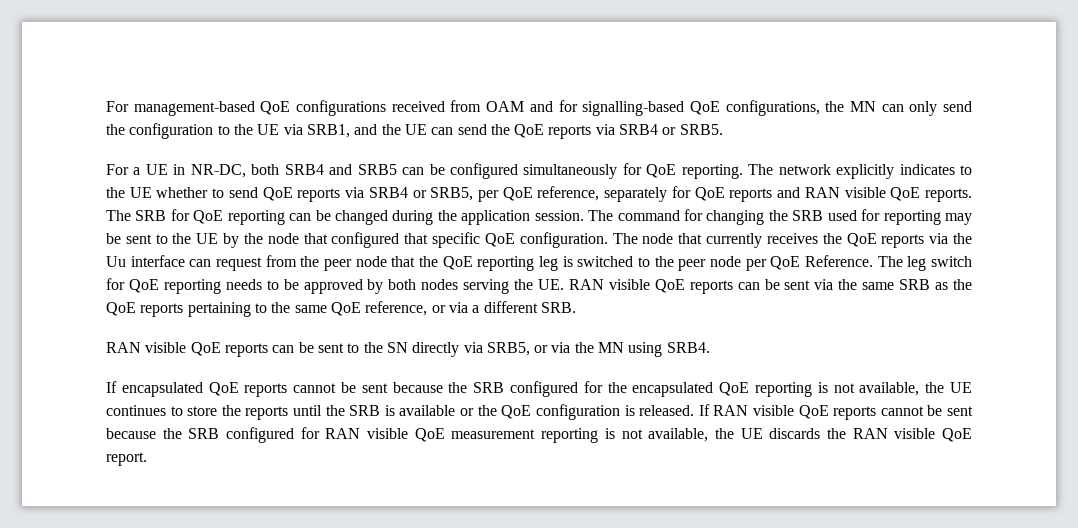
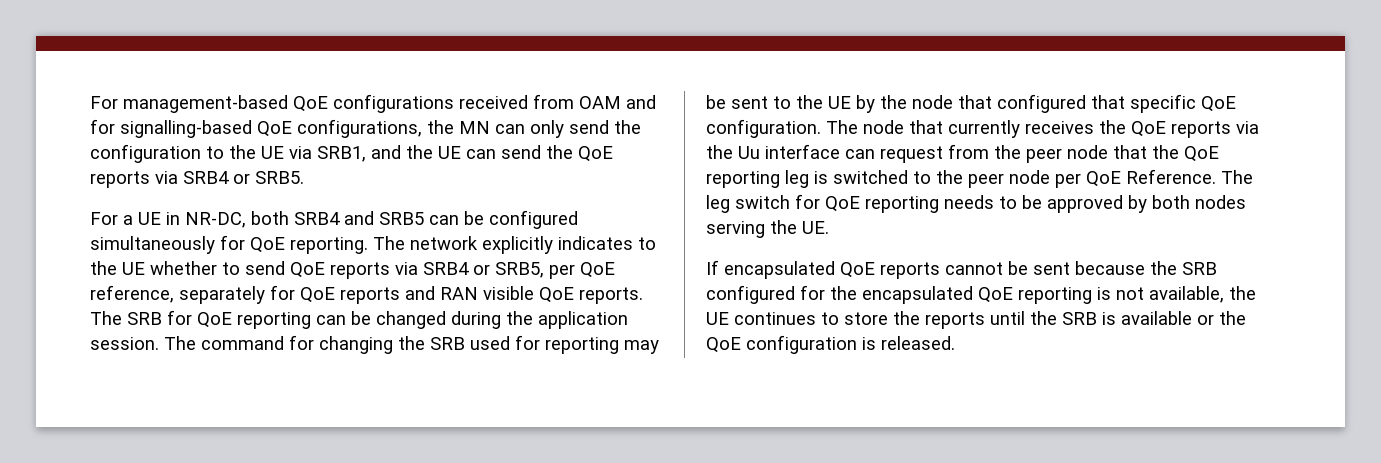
- The leg switch for QoE reporting needs to be approved by both nodes serving the UE. RAN visible QoE reports can be sent via the same SRB as the QoE reports pertaining to the same QoE reference, or via a different SRB.
- RAN visible QoE reports can be sent to the SN directly via SRB5, or via the MN using SRB4.
+ The leg switch for QoE reporting needs to be approved by both nodes serving the UE.
- If RAN visible QoE reports cannot be sent because the SRB configured for RAN visible QoE measurement reporting is not available, the UE discards the RAN visible QoE report.

